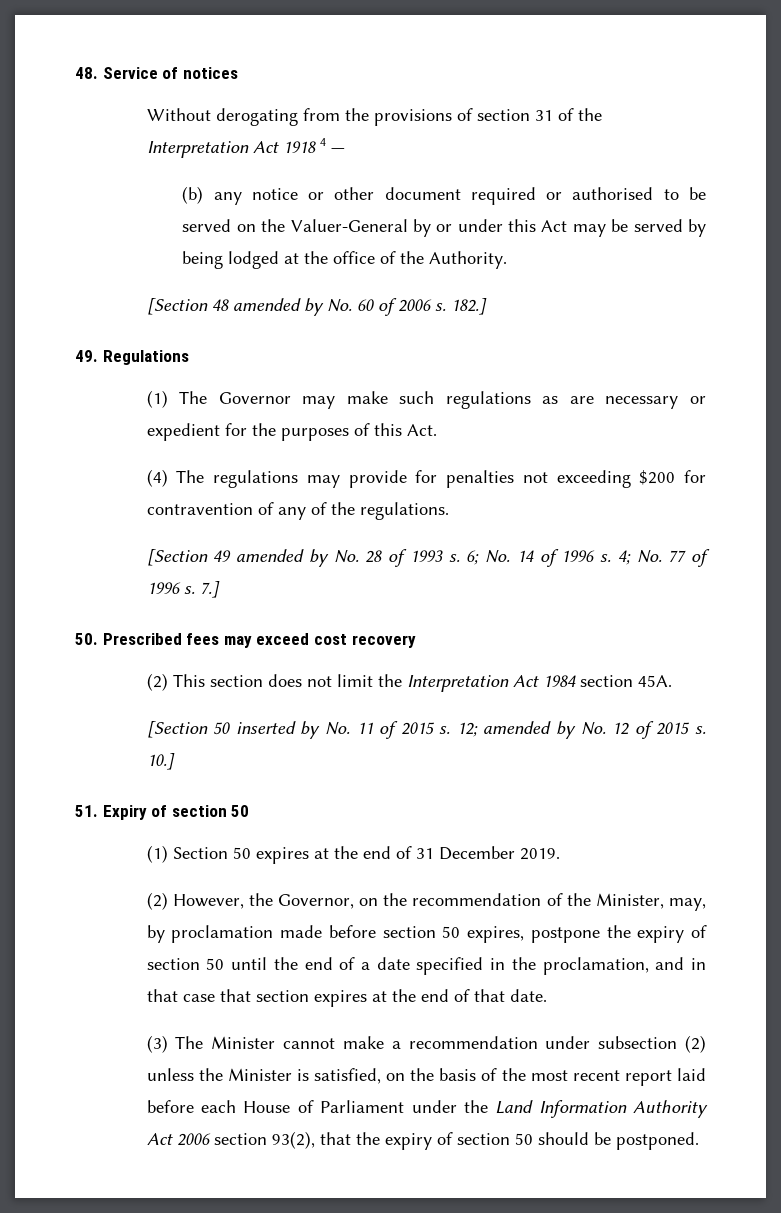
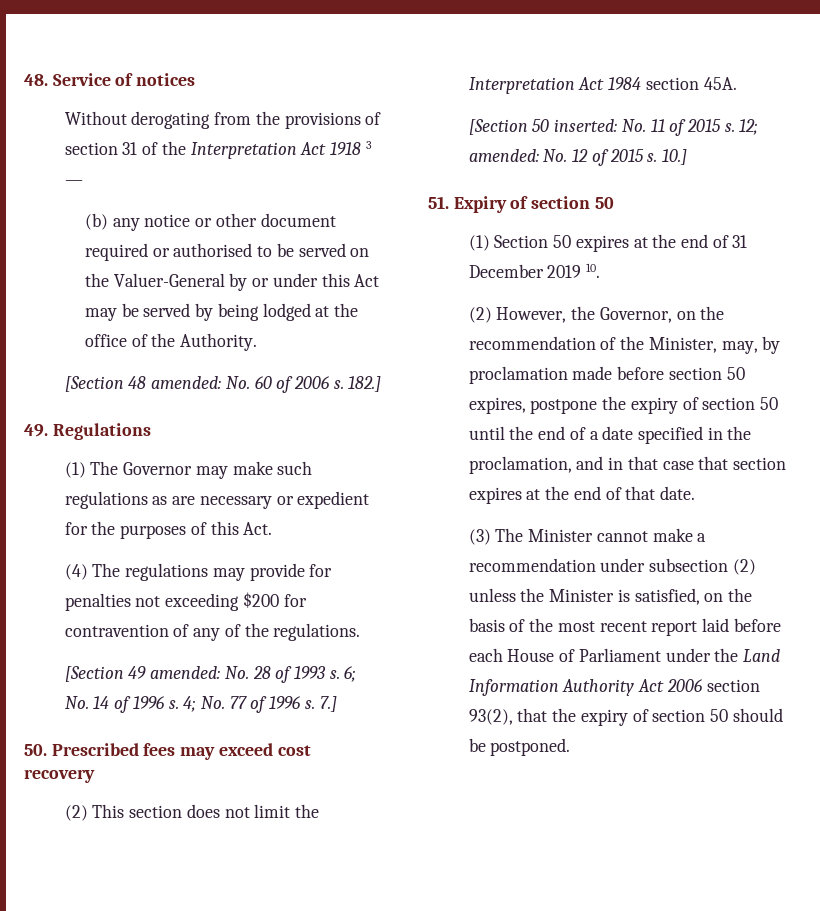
- Without derogating from the provisions of section 31 of the Interpretation Act 1918 4 —
+ Without derogating from the provisions of section 31 of the Interpretation Act 1918 3 —
- [Section 48 amended by No. 60 of 2006 s.
+ [Section 48 amended: No. 60 of 2006 s.
- [Section 49 amended by No. 28 of 1993 s.
+ [Section 49 amended: No. 28 of 1993 s.
- [Section 50 inserted by No. 11 of 2015 s.
+ [Section 50 inserted: No. 11 of 2015 s.
- 12; amended by No. 12 of 2015 s.
+ 12; amended: No. 12 of 2015 s.
- (1) Section 50 expires at the end of 31 December 2019.
+ (1) Section 50 expires at the end of 31 December 2019 10.

